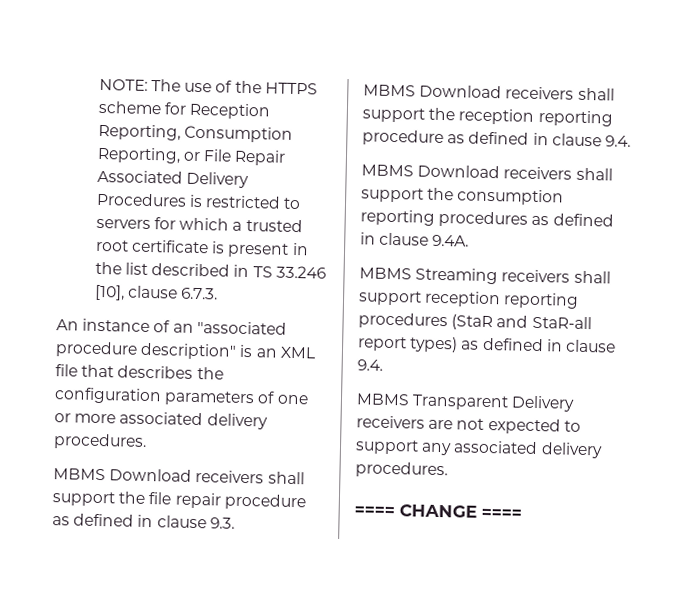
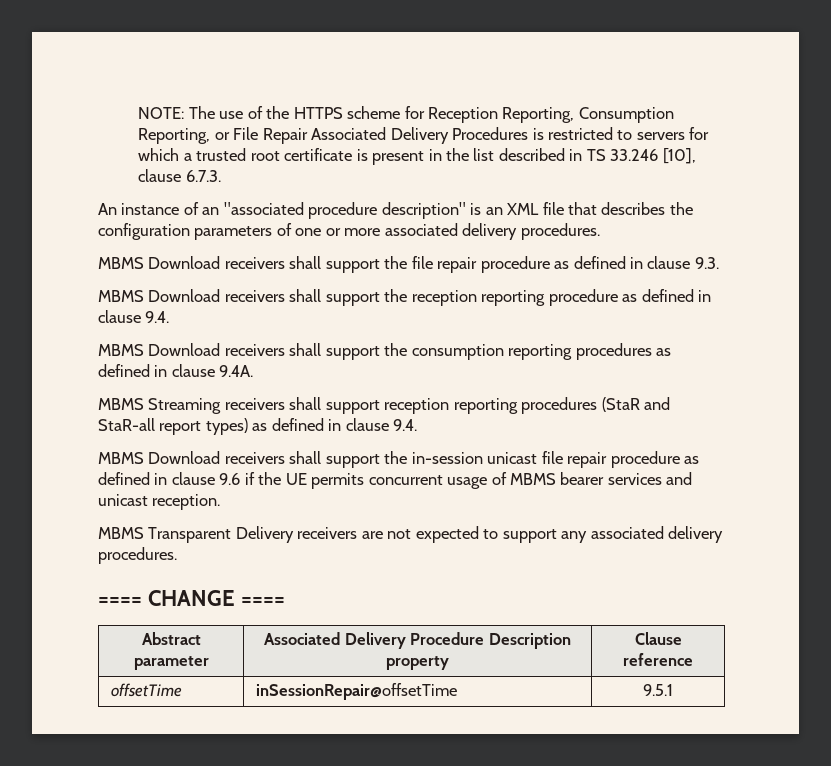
+ MBMS Download receivers shall support the in-session unicast file repair procedure as defined in clause 9.6 if the UE permits concurrent usage of MBMS bearer services and unicast reception.
+ Abstract parameter | Associated Delivery Procedure Description property | Clause reference
+ offsetTime | inSessionRepair@offsetTime | 9.5.1

